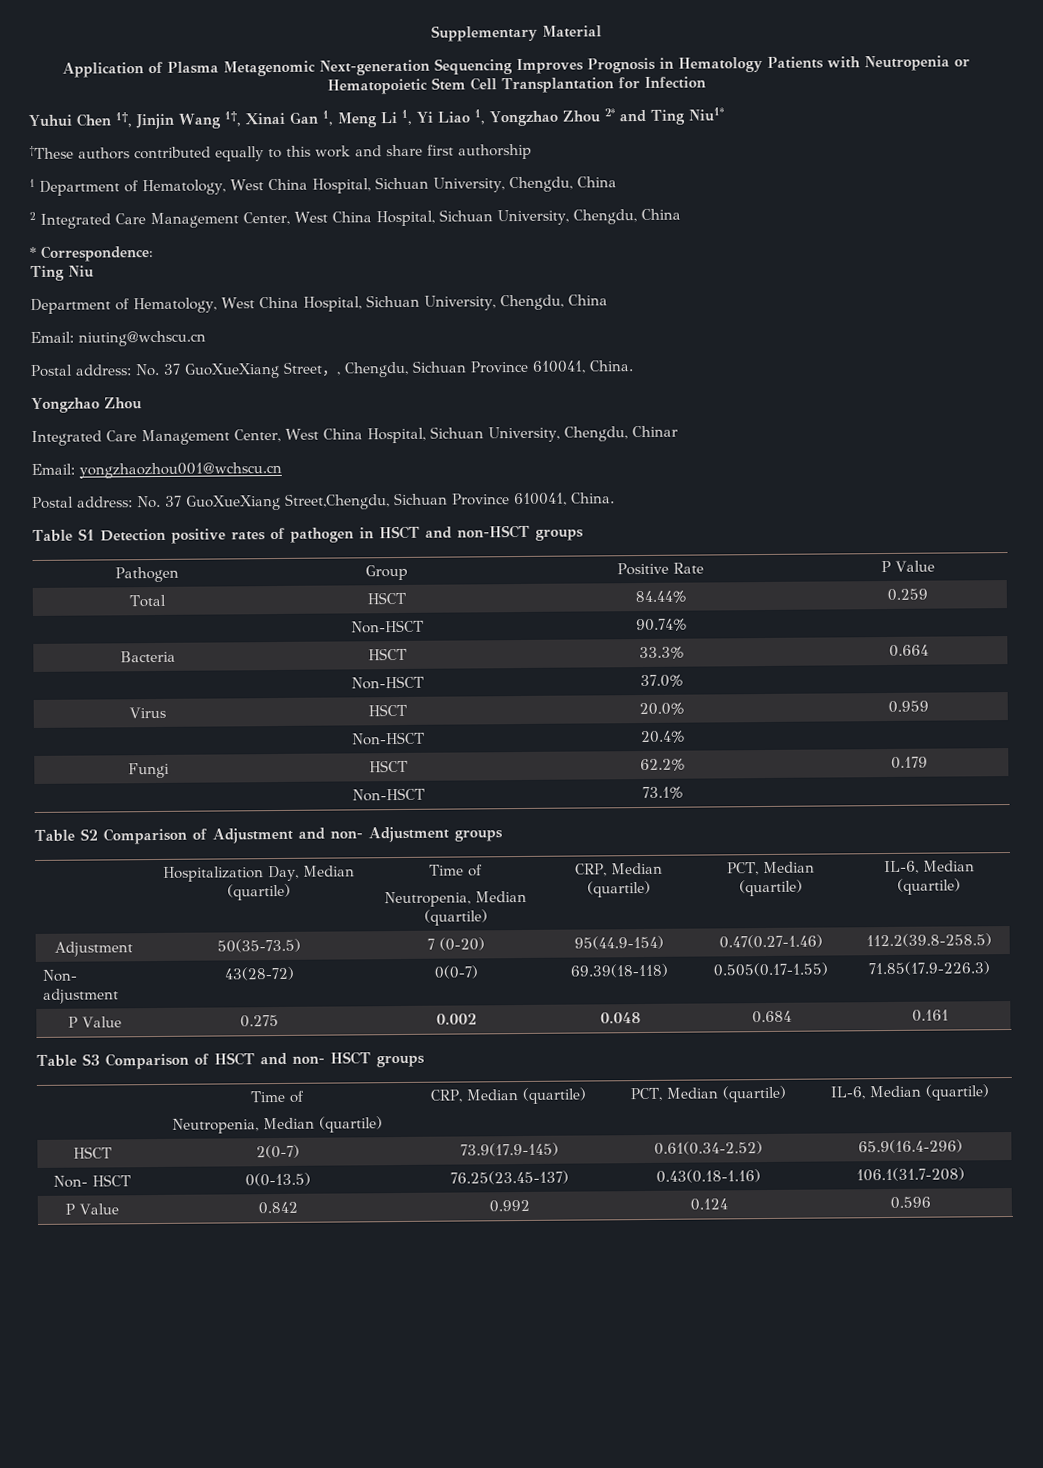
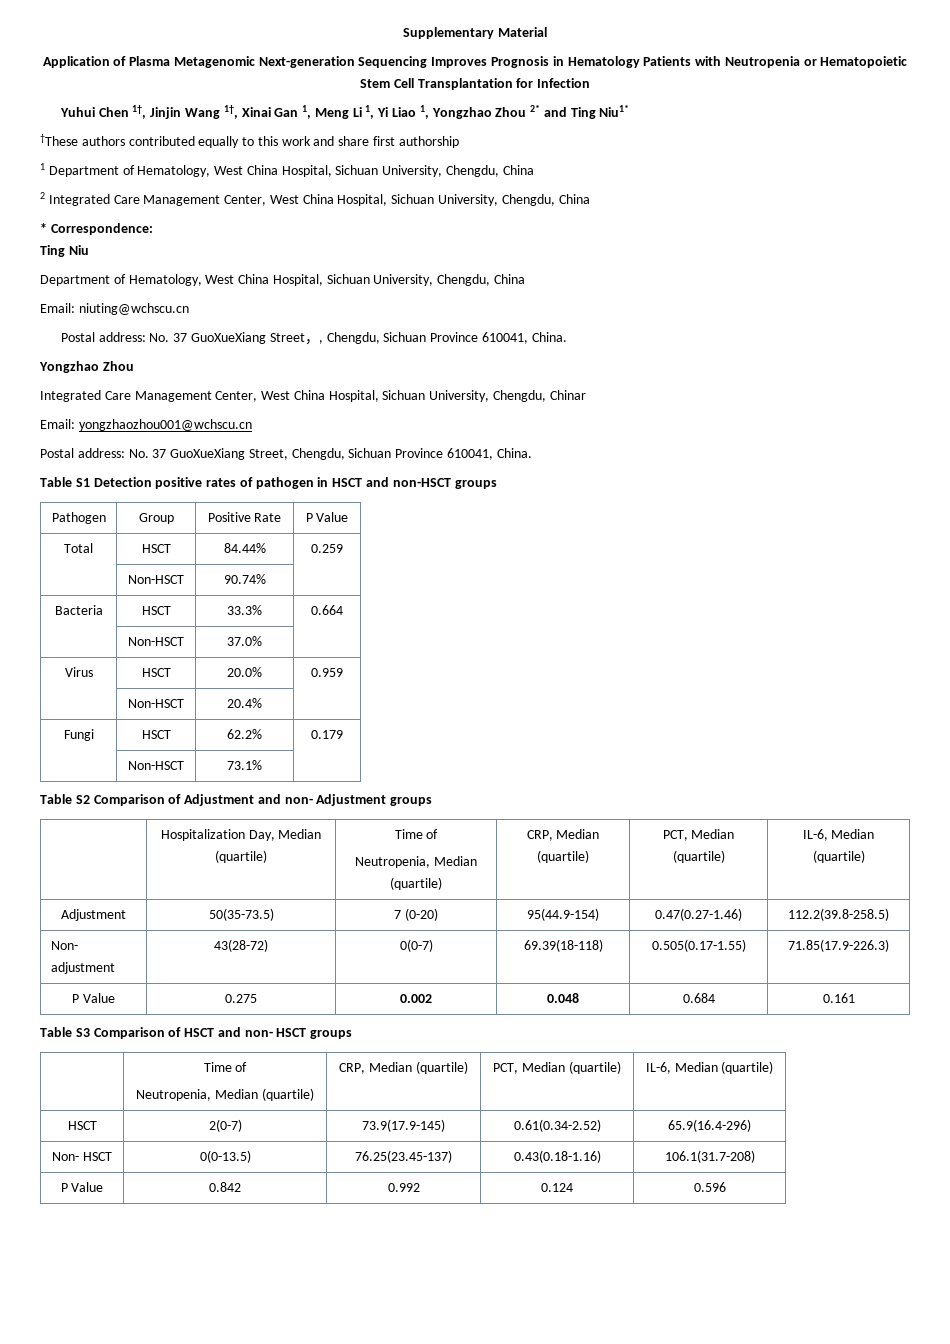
- Postal address: No. 37 GuoXueXiang Street,Chengdu, Sichuan Province 610041, China.
+ Postal address: No. 37 GuoXueXiang Street, Chengdu, Sichuan Province 610041, China.

